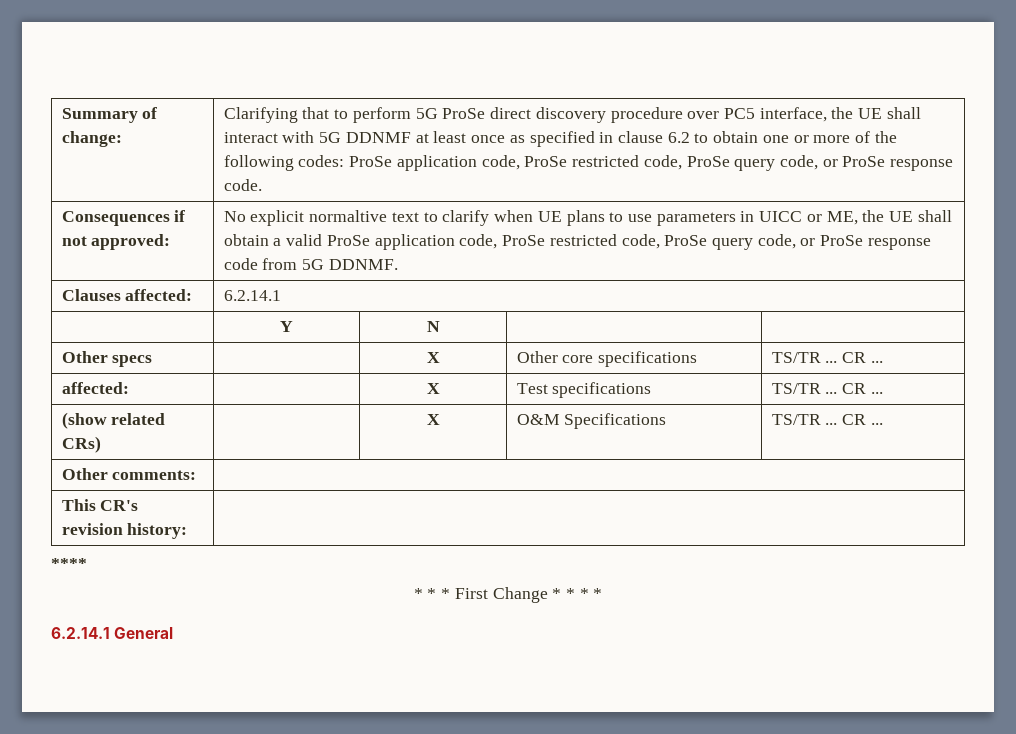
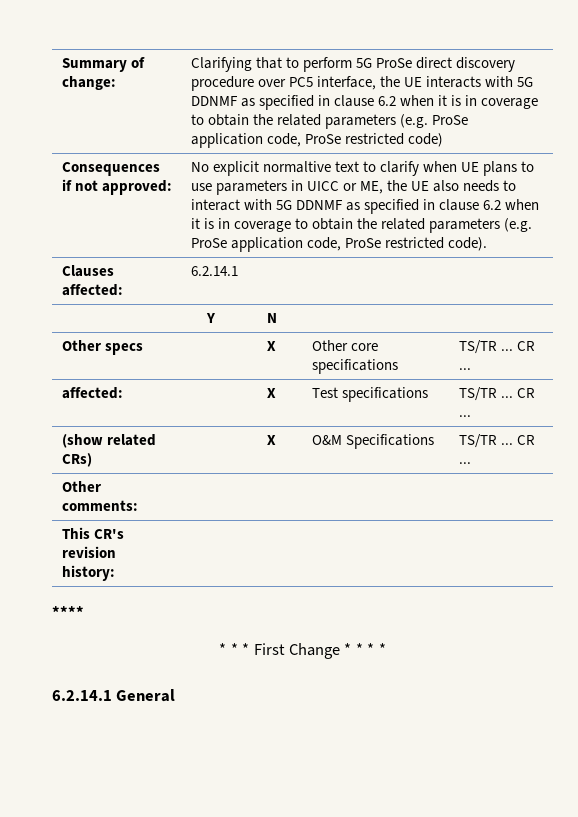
- Clarifying that to perform 5G ProSe direct discovery procedure over PC5 interface, the UE shall interact with 5G DDNMF at least once as specified in clause 6.2 to obtain one or more of the following codes: ProSe application code, ProSe restricted code, ProSe query code, or ProSe response code.
+ Clarifying that to perform 5G ProSe direct discovery procedure over PC5 interface, the UE interacts with 5G DDNMF as specified in clause 6.2 when it is in coverage to obtain the related parameters (e.g. ProSe application code, ProSe restricted code)
- No explicit normaltive text to clarify when UE plans to use parameters in UICC or ME, the UE shall obtain a valid ProSe application code, ProSe restricted code, ProSe query code, or ProSe response code from 5G DDNMF.
+ No explicit normaltive text to clarify when UE plans to use parameters in UICC or ME, the UE also needs to interact with 5G DDNMF as specified in clause 6.2 when it is in coverage to obtain the related parameters (e.g. ProSe application code, ProSe restricted code).

